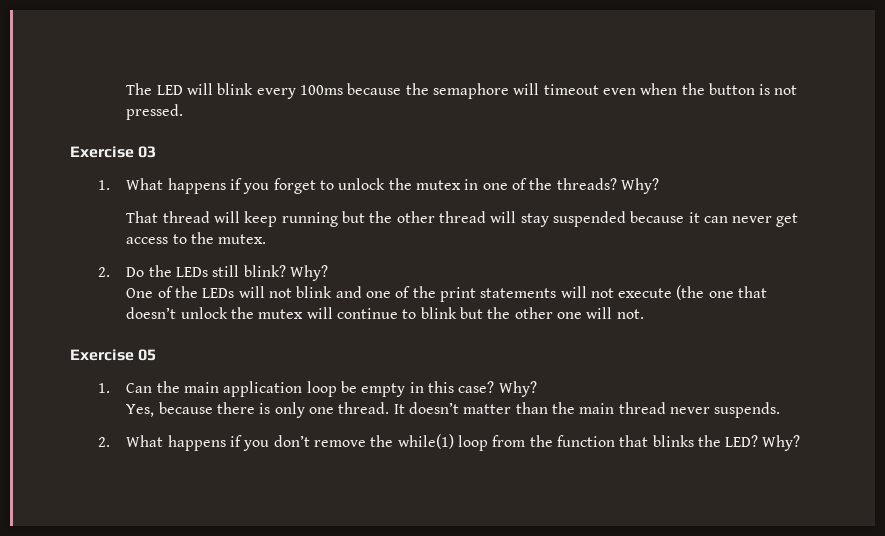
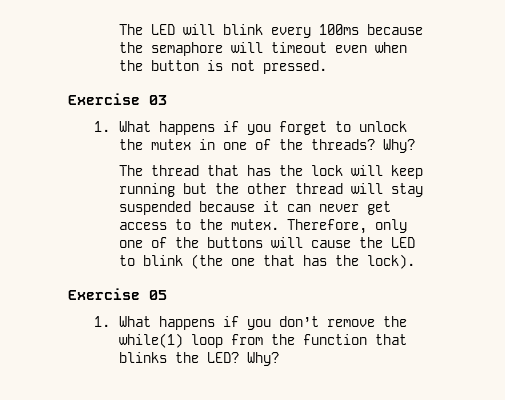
- That thread will keep running but the other thread will stay suspended because it can never get access to the mutex.
- 2. Do the LEDs still blink? Why?
- One of the LEDs will not blink and one of the print statements will not execute (the one that doesn’t unlock the mutex will continue to blink but the other one will not.
+ The thread that has the lock will keep running but the other thread will stay suspended because it can never get access to the mutex. Therefore, only one of the buttons will cause the LED to blink (the one that has the lock).
  Exercise 05
- 1. Can the main application loop be empty in this case? Why?
- Yes, because there is only one thread. It doesn’t matter than the main thread never suspends.
- 2. What happens if you don’t remove the while(1) loop from the function that blinks the LED?
+ 1. What happens if you don’t remove the while(1) loop from the function that blinks the LED?

